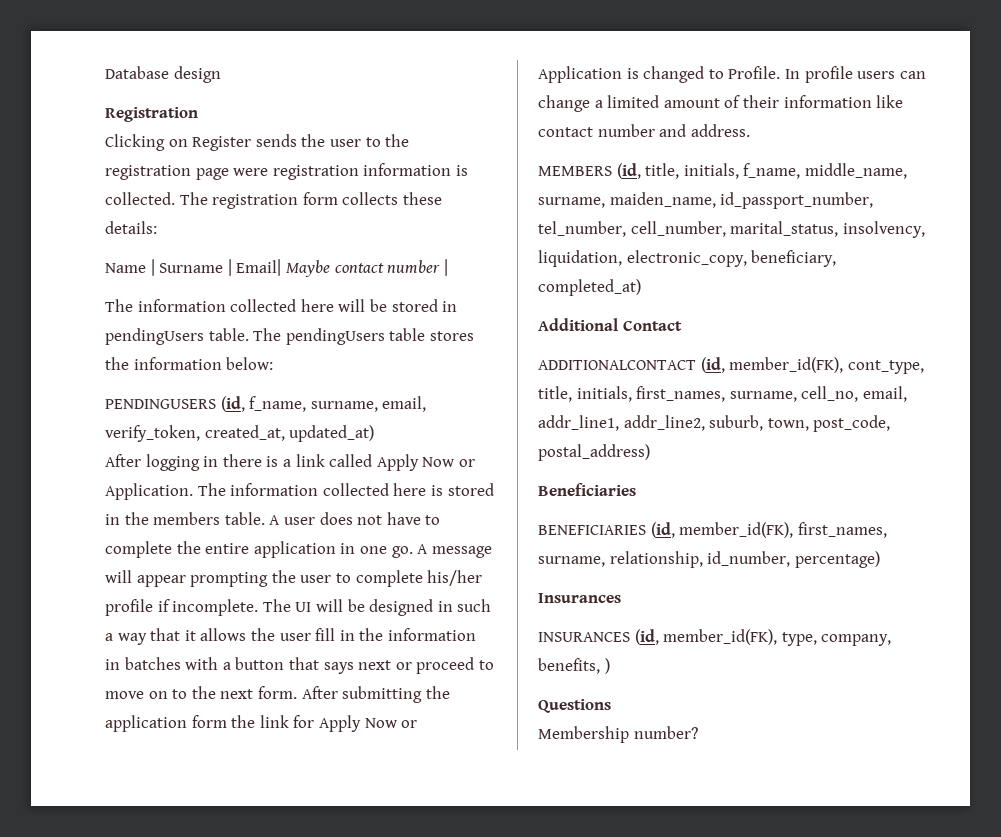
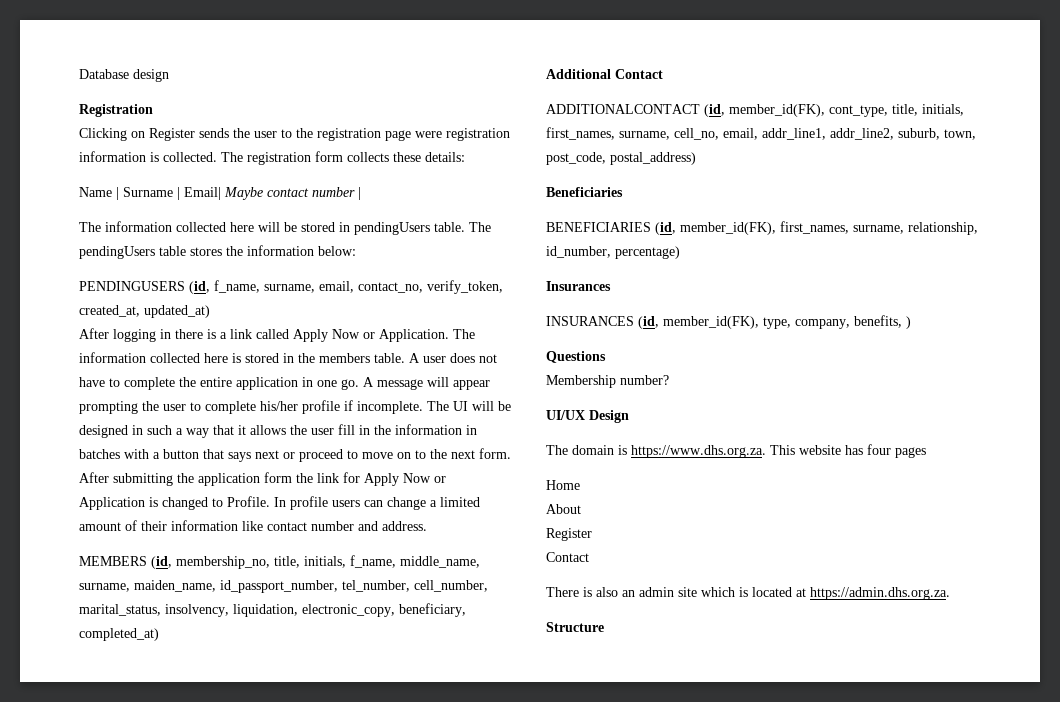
- PENDINGUSERS (id, f_name, surname, email, verify_token, created_at, updated_at)
+ PENDINGUSERS (id, f_name, surname, email, contact_no, verify_token, created_at, updated_at)
- MEMBERS (id, title, initials, f_name, middle_name, surname, maiden_name, id_passport_number, tel_number, cell_number, marital_status, insolvency, liquidation, electronic_copy, beneficiary, completed_at)
+ MEMBERS (id, membership_no, title, initials, f_name, middle_name, surname, maiden_name, id_passport_number, tel_number, cell_number, marital_status, insolvency, liquidation, electronic_copy, beneficiary, completed_at)
+ UI/UX Design
+ The domain is https://www.dhs.org.za. This website has four pages
+ Home
+ About
+ Register
+ Contact
+ There is also an admin site which is located at https://admin.dhs.org.za.
+ Structure

